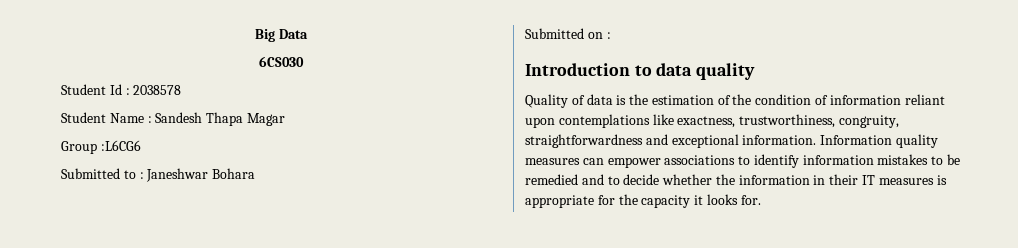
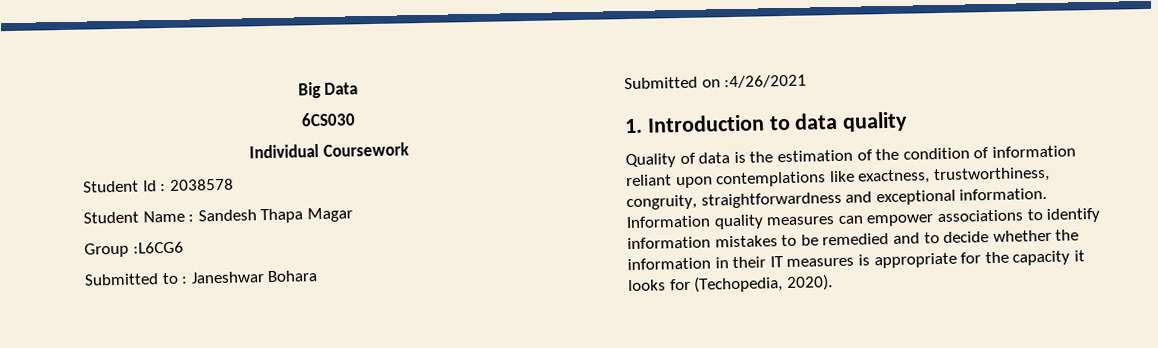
+ Individual Coursework
- Submitted on :
- Introduction to data quality
+ Submitted on :4/26/2021
+ 1. Introduction to data quality
- Information quality measures can empower associations to identify information mistakes to be remedied and to decide whether the information in their IT measures is appropriate for the capacity it looks for.
+ Information quality measures can empower associations to identify information mistakes to be remedied and to decide whether the information in their IT measures is appropriate for the capacity it looks for (Techopedia, 2020).

